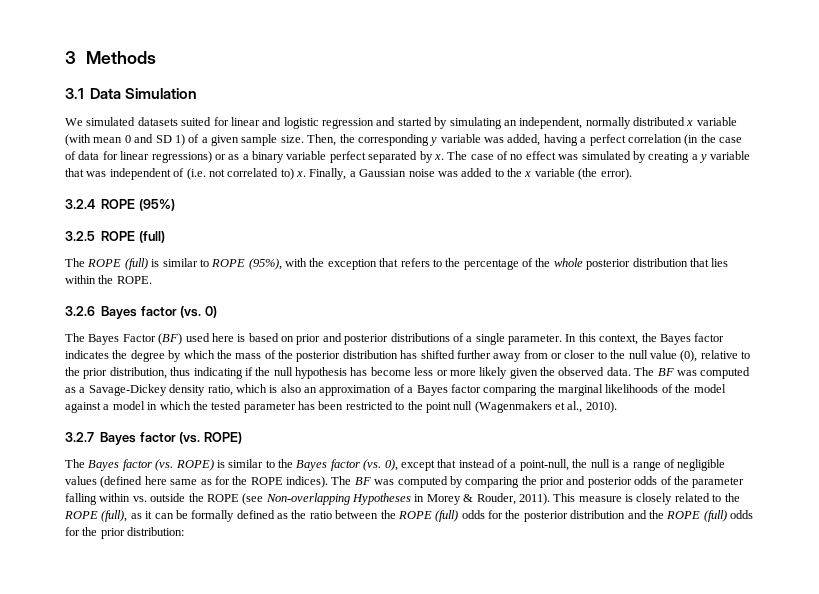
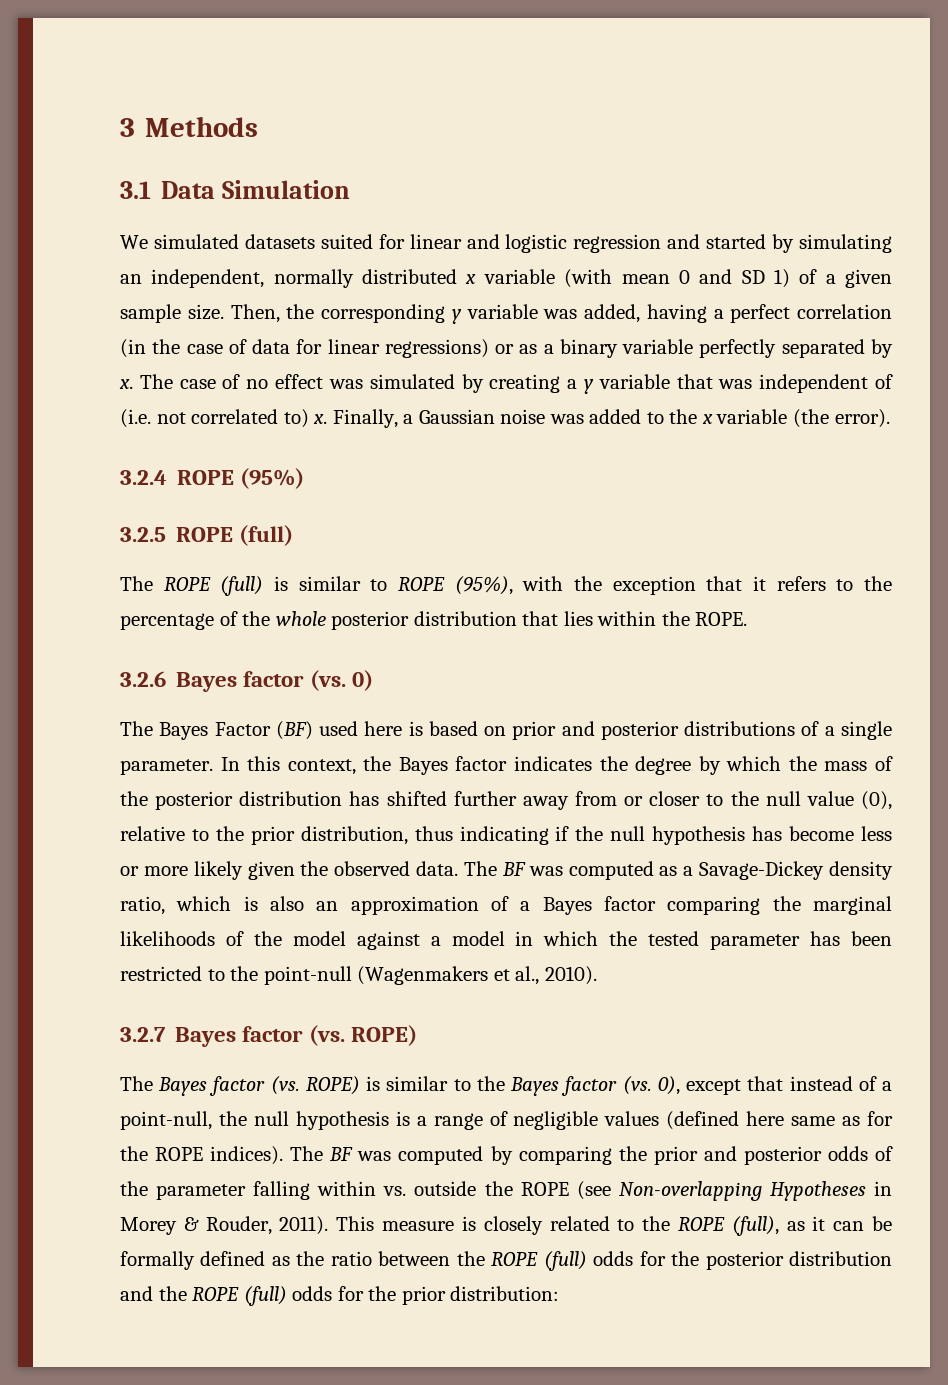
- Then, the corresponding y variable was added, having a perfect correlation (in the case of data for linear regressions) or as a binary variable perfect separated by x.
+ Then, the corresponding y variable was added, having a perfect correlation (in the case of data for linear regressions) or as a binary variable perfectly separated by x.
- The ROPE (full) is similar to ROPE (95%), with the exception that refers to the percentage of the whole posterior distribution that lies within the ROPE.
+ The ROPE (full) is similar to ROPE (95%), with the exception that it refers to the percentage of the whole posterior distribution that lies within the ROPE.
- The BF was computed as a Savage-Dickey density ratio, which is also an approximation of a Bayes factor comparing the marginal likelihoods of the model against a model in which the tested parameter has been restricted to the point null (Wagenmakers et al., 2010).
+ The BF was computed as a Savage-Dickey density ratio, which is also an approximation of a Bayes factor comparing the marginal likelihoods of the model against a model in which the tested parameter has been restricted to the point-null (Wagenmakers et al., 2010).
- The Bayes factor (vs. ROPE) is similar to the Bayes factor (vs. 0), except that instead of a point-null, the null is a range of negligible values (defined here same as for the ROPE indices).
+ The Bayes factor (vs. ROPE) is similar to the Bayes factor (vs. 0), except that instead of a point-null, the null hypothesis is a range of negligible values (defined here same as for the ROPE indices).

